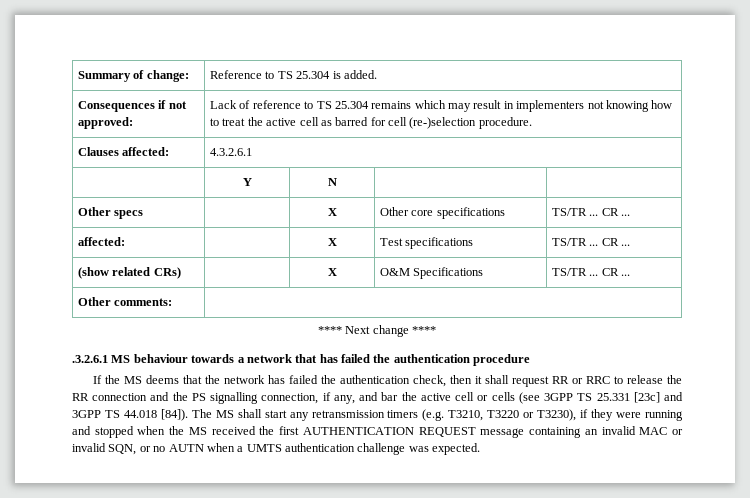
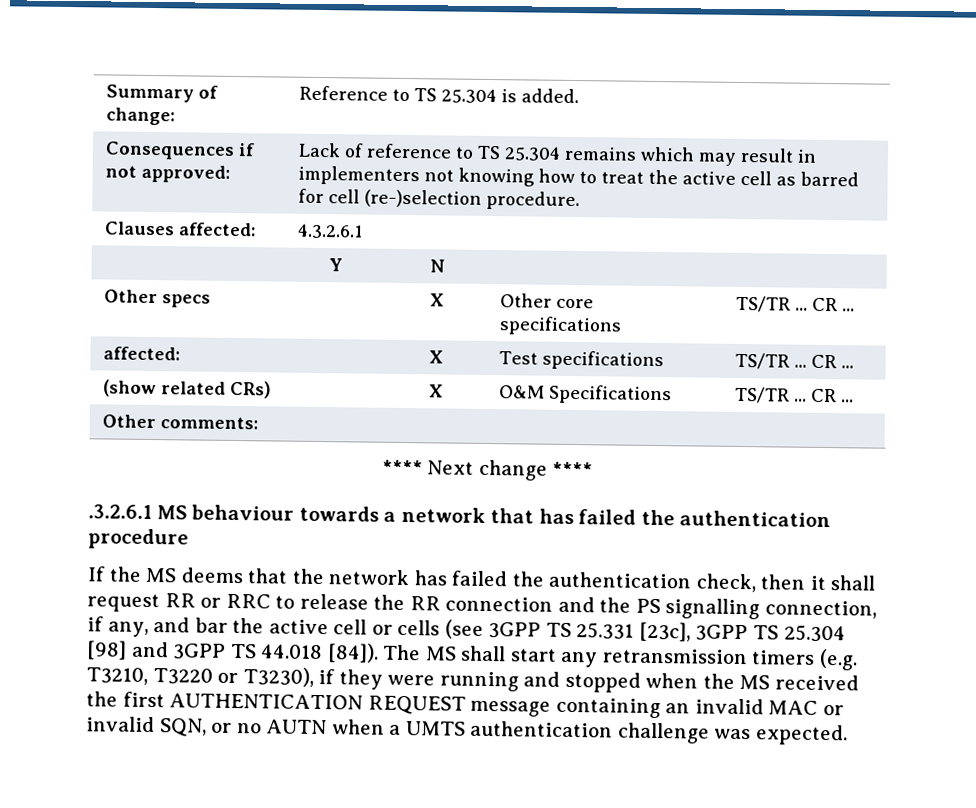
- If the MS deems that the network has failed the authentication check, then it shall request RR or RRC to release the RR connection and the PS signalling connection, if any, and bar the active cell or cells (see 3GPP TS 25.331 [23c] and 3GPP TS 44.018 [84]).
+ If the MS deems that the network has failed the authentication check, then it shall request RR or RRC to release the RR connection and the PS signalling connection, if any, and bar the active cell or cells (see 3GPP TS 25.331 [23c], 3GPP TS 25.304 [98] and 3GPP TS 44.018 [84]).

